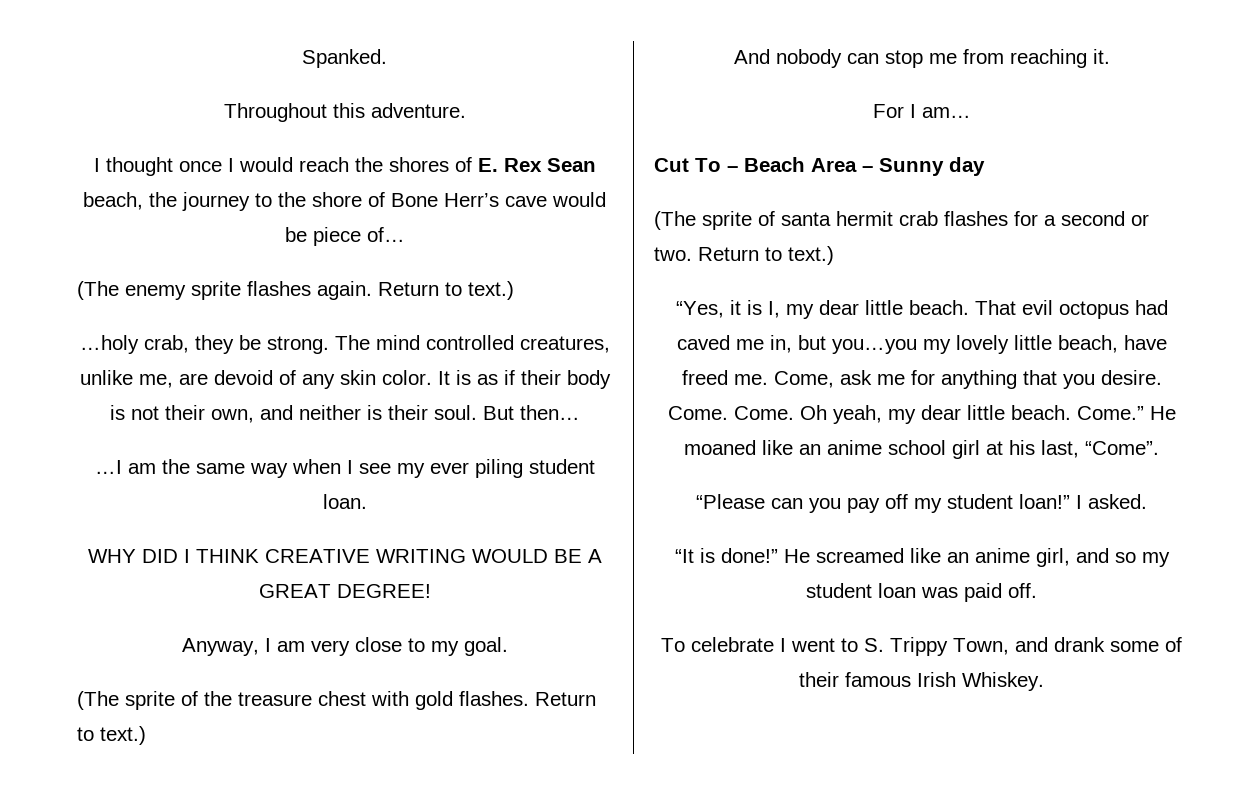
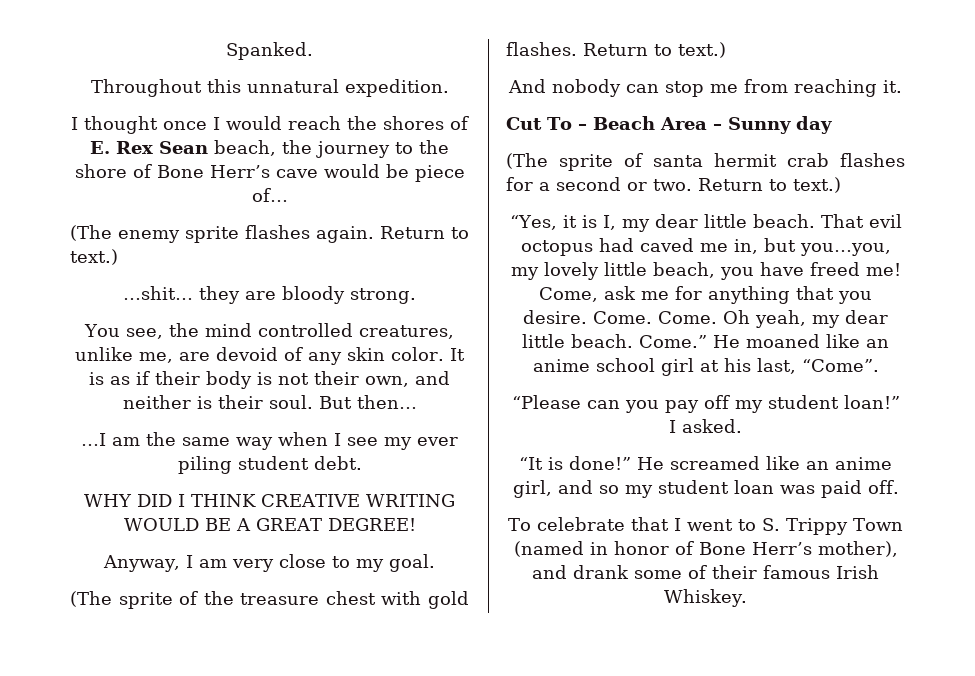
- Throughout this adventure.
+ Throughout this unnatural expedition.
- …holy crab, they be strong. The mind controlled creatures, unlike me, are devoid of any skin color.
+ …shit… they are bloody strong.
+ You see, the mind controlled creatures, unlike me, are devoid of any skin color.
- …I am the same way when I see my ever piling student loan.
+ …I am the same way when I see my ever piling student debt.
- For I am…
- That evil octopus had caved me in, but you…you my lovely little beach, have freed me.
+ That evil octopus had caved me in, but you…you, my lovely little beach, you have freed me!
- To celebrate I went to S. Trippy Town, and drank some of their famous Irish Whiskey.
+ To celebrate that I went to S. Trippy Town (named in honor of Bone Herr’s mother), and drank some of their famous Irish Whiskey.

